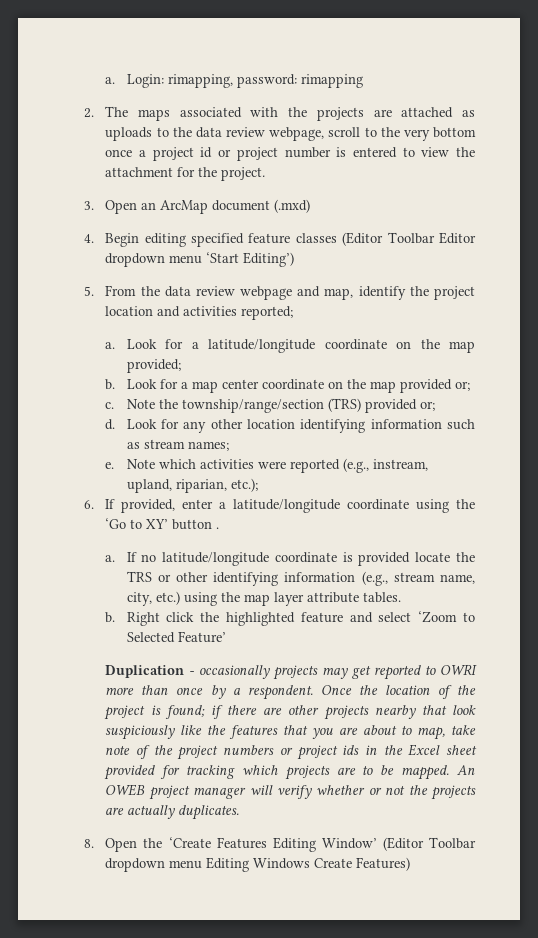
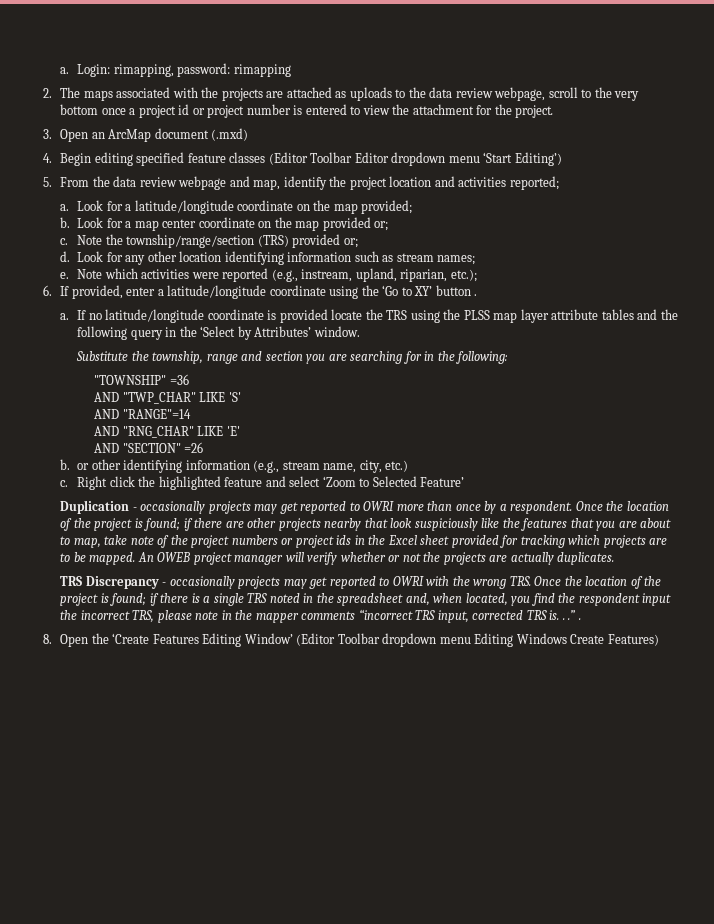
- If no latitude/longitude coordinate is provided locate the TRS or other identifying information (e.g., stream name, city, etc.) using the map layer attribute tables.
- b.
+ If no latitude/longitude coordinate is provided locate the TRS using the PLSS map layer attribute tables and the following query in the ‘Select by Attributes’ window.
+ Substitute the township, range and section you are searching for in the following:
+ "TOWNSHIP" =36
+ AND "TWP_CHAR" LIKE 'S'
+ AND "RANGE"=14
+ AND "RNG_CHAR" LIKE 'E'
+ AND "SECTION" =26
+ b. or other identifying information (e.g., stream name, city, etc.)
+ c.
+ TRS Discrepancy - occasionally projects may get reported to OWRI with the wrong TRS. Once the location of the project is found; if there is a single TRS noted in the spreadsheet and, when located, you find the respondent input the incorrect TRS, please note in the mapper comments “incorrect TRS input, corrected TRS is. . .” .

